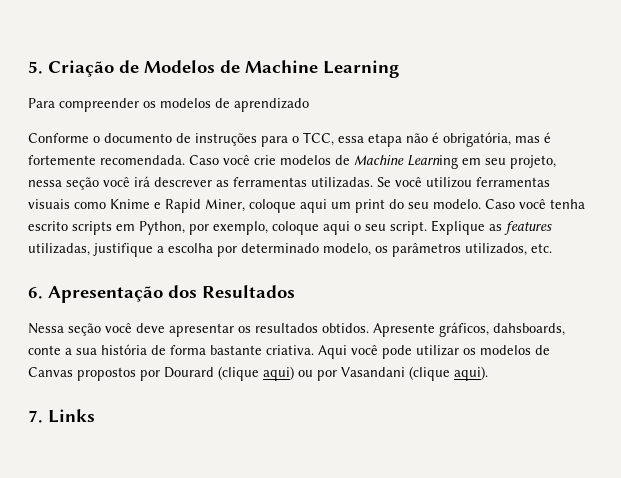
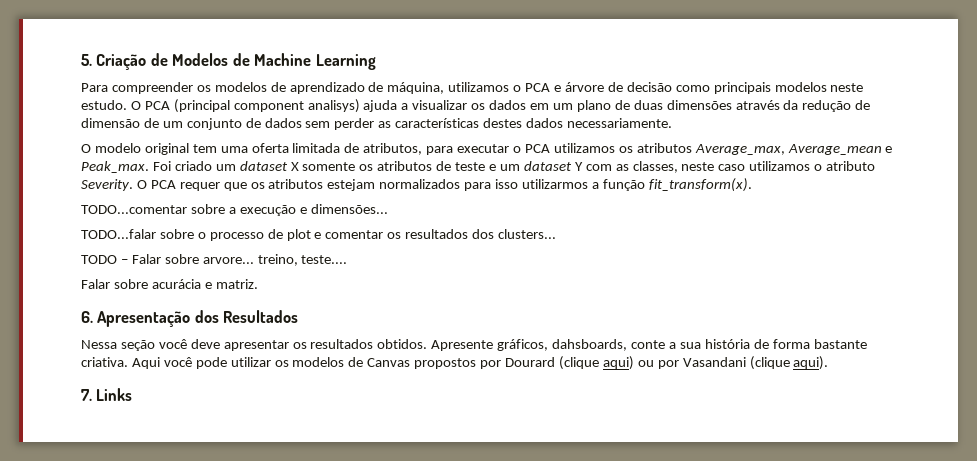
- Para compreender os modelos de aprendizado
- Conforme o documento de instruções para o TCC, essa etapa não é obrigatória, mas é fortemente recomendada. Caso você crie modelos de Machine Learning em seu projeto, nessa seção você irá descrever as ferramentas utilizadas. Se você utilizou ferramentas visuais como Knime e Rapid Miner, coloque aqui um print do seu modelo. Caso você tenha escrito scripts em Python, por exemplo, coloque aqui o seu script. Explique as features utilizadas, justifique a escolha por determinado modelo, os parâmetros utilizados, etc.
+ Para compreender os modelos de aprendizado de máquina, utilizamos o PCA e árvore de decisão como principais modelos neste estudo. O PCA (principal component analisys) ajuda a visualizar os dados em um plano de duas dimensões através da redução de dimensão de um conjunto de dados sem perder as características destes dados necessariamente.
+ O modelo original tem uma oferta limitada de atributos, para executar o PCA utilizamos os atributos Average_max, Average_mean e Peak_max. Foi criado um dataset X somente os atributos de teste e um dataset Y com as classes, neste caso utilizamos o atributo Severity. O PCA requer que os atributos estejam normalizados para isso utilizarmos a função fit_transform(x).
+ TODO...comentar sobre a execução e dimensões...
+ TODO...falar sobre o processo de plot e comentar os resultados dos clusters...
+ TODO – Falar sobre arvore... treino, teste....
+ Falar sobre acurácia e matriz.

